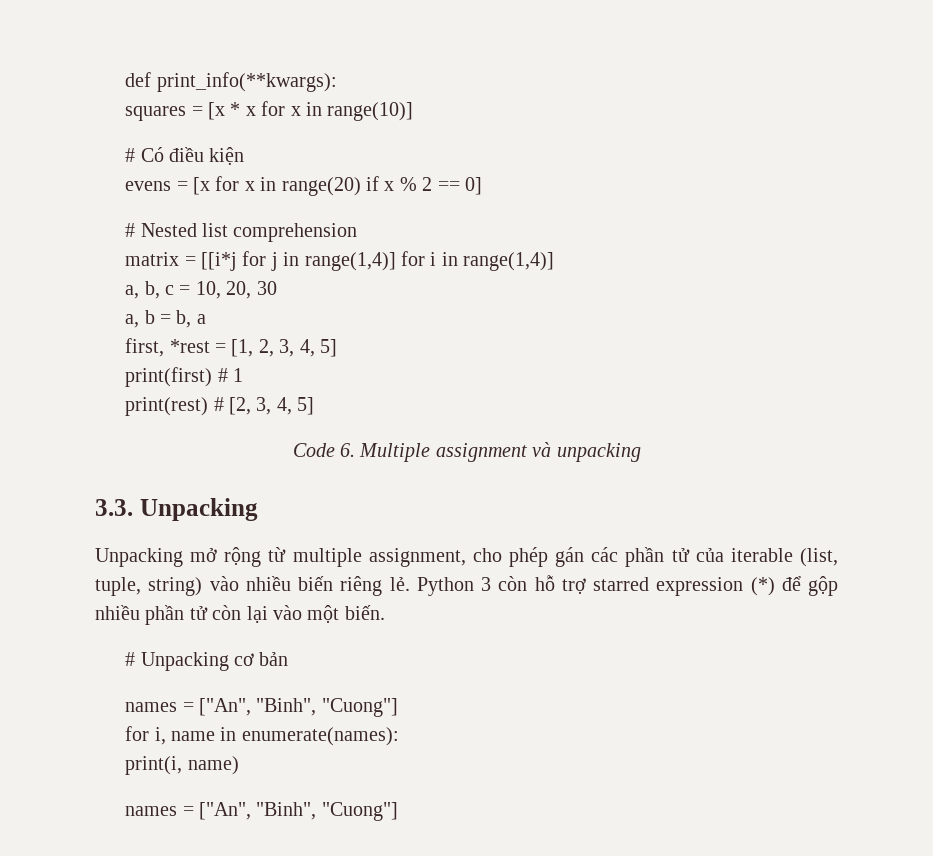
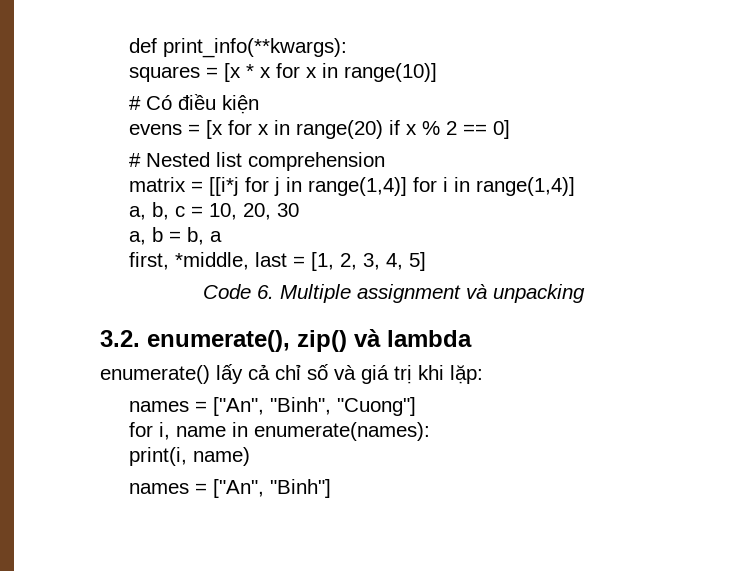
- first, *rest = [1, 2, 3, 4, 5]
+ first, *middle, last = [1, 2, 3, 4, 5]
- print(first) # 1
- print(rest) # [2, 3, 4, 5]
- 3.3. Unpacking
- Unpacking mở rộng từ multiple assignment, cho phép gán các phần tử của iterable (list, tuple, string) vào nhiều biến riêng lẻ. Python 3 còn hỗ trợ starred expression (*) để gộp nhiều phần tử còn lại vào một biến.
- # Unpacking cơ bản
+ 3.2. enumerate(), zip() và lambda
+ enumerate() lấy cả chỉ số và giá trị khi lặp:
  print(i, name)
- names = ["An", "Binh", "Cuong"]
+ names = ["An", "Binh"]

